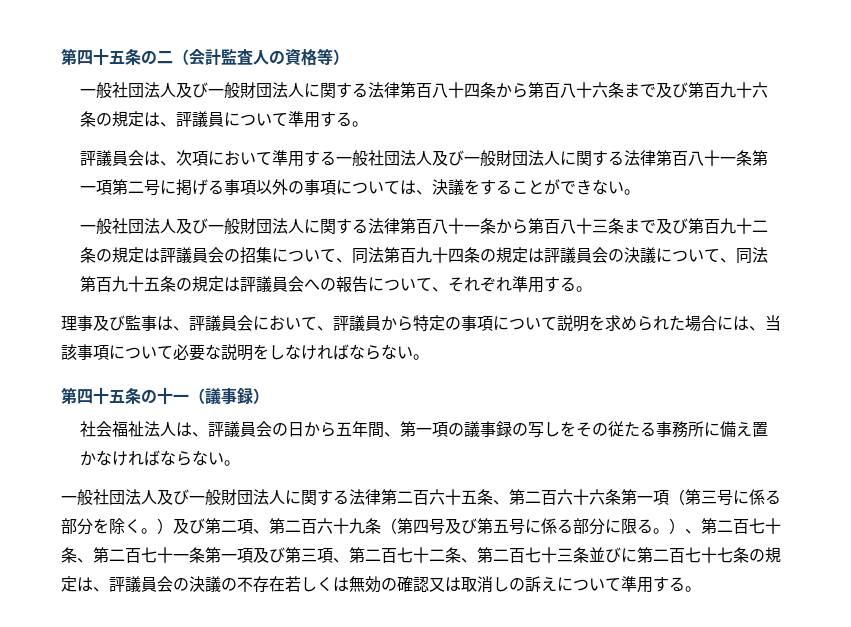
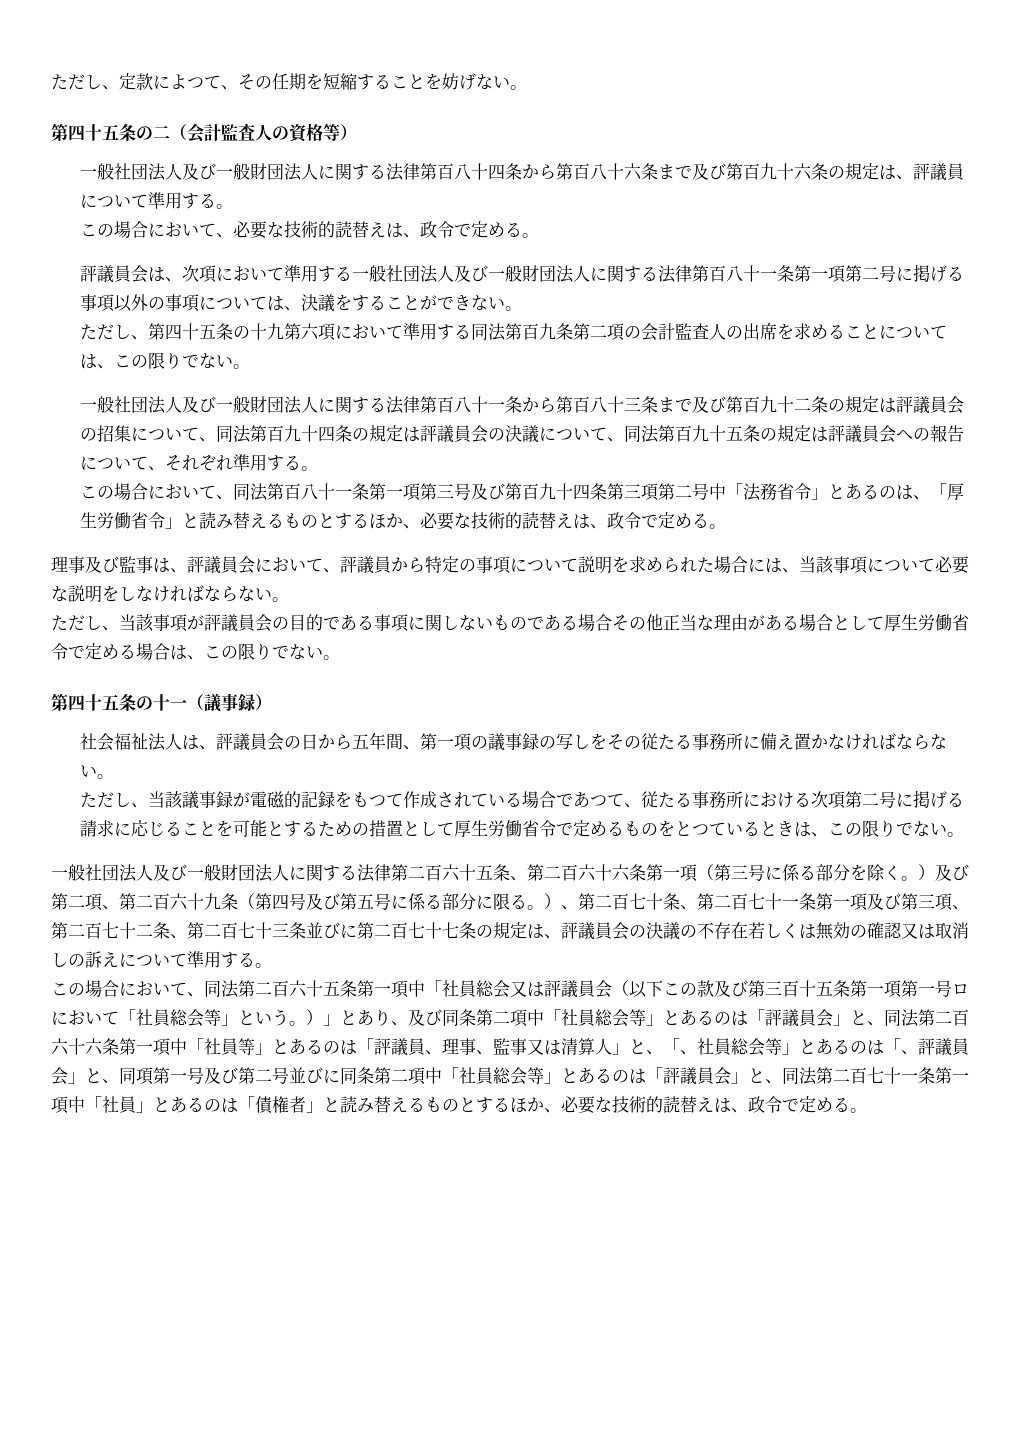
+ ただし、定款によつて、その任期を短縮することを妨げない。
+ この場合において、必要な技術的読替えは、政令で定める。
+ ただし、第四十五条の十九第六項において準用する同法第百九条第二項の会計監査人の出席を求めることについては、この限りでない。
+ この場合において、同法第百八十一条第一項第三号及び第百九十四条第三項第二号中「法務省令」とあるのは、「厚生労働省令」と読み替えるものとするほか、必要な技術的読替えは、政令で定める。
+ ただし、当該事項が評議員会の目的である事項に関しないものである場合その他正当な理由がある場合として厚生労働省令で定める場合は、この限りでない。
+ ただし、当該議事録が電磁的記録をもつて作成されている場合であつて、従たる事務所における次項第二号に掲げる請求に応じることを可能とするための措置として厚生労働省令で定めるものをとつているときは、この限りでない。
+ この場合において、同法第二百六十五条第一項中「社員総会又は評議員会（以下この款及び第三百十五条第一項第一号ロにおいて「社員総会等」という。）」とあり、及び同条第二項中「社員総会等」とあるのは「評議員会」と、同法第二百六十六条第一項中「社員等」とあるのは「評議員、理事、監事又は清算人」と、「、社員総会等」とあるのは「、評議員会」と、同項第一号及び第二号並びに同条第二項中「社員総会等」とあるのは「評議員会」と、同法第二百七十一条第一項中「社員」とあるのは「債権者」と読み替えるものとするほか、必要な技術的読替えは、政令で定める。

